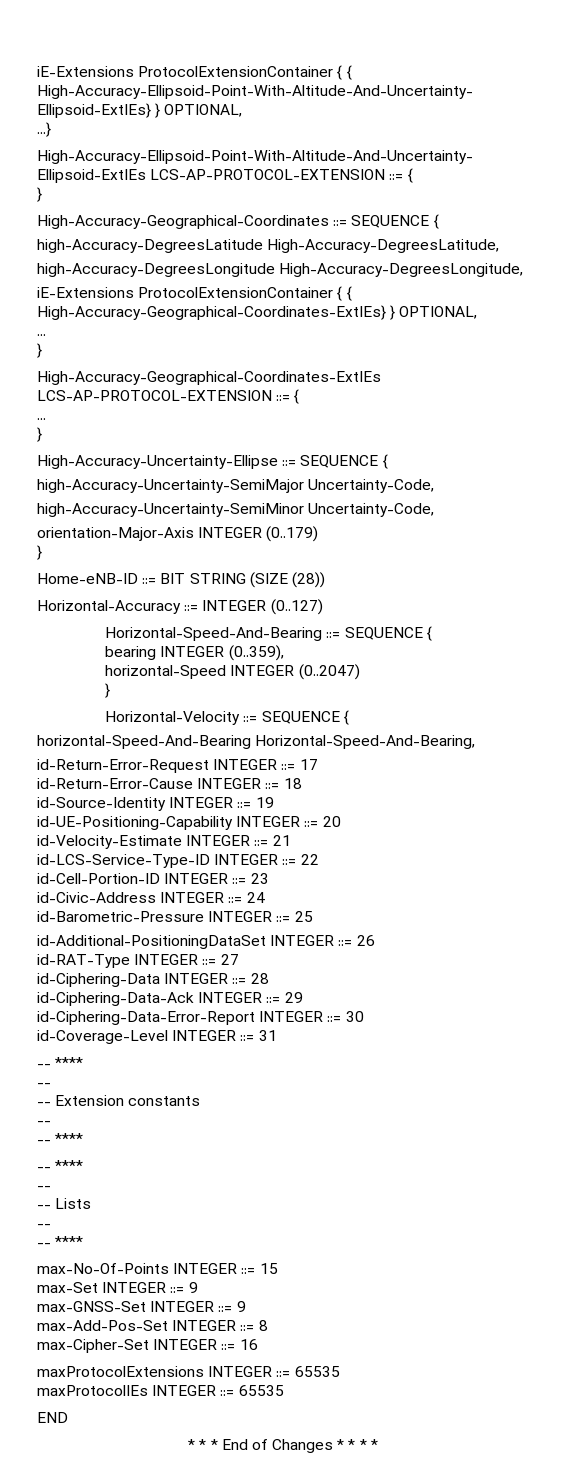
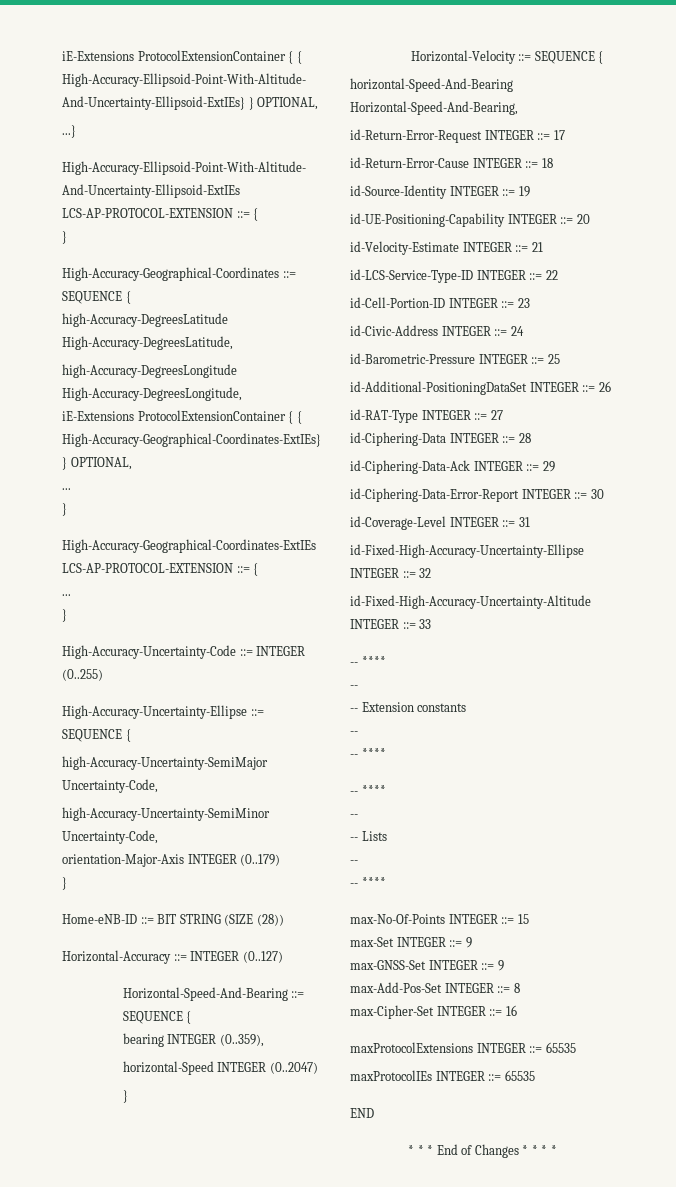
+ High-Accuracy-Uncertainty-Code ::= INTEGER (0..255)
+ id-Fixed-High-Accuracy-Uncertainty-Ellipse INTEGER ::= 32
+ id-Fixed-High-Accuracy-Uncertainty-Altitude INTEGER ::= 33

